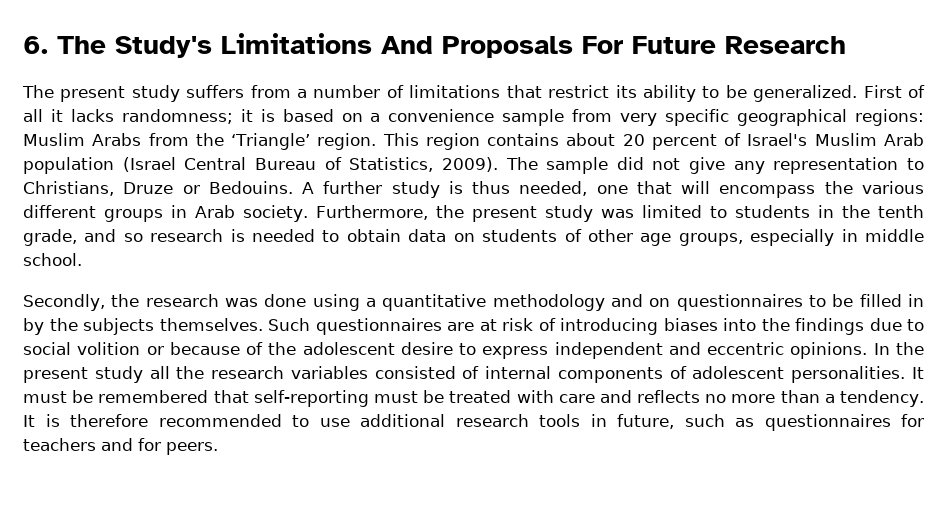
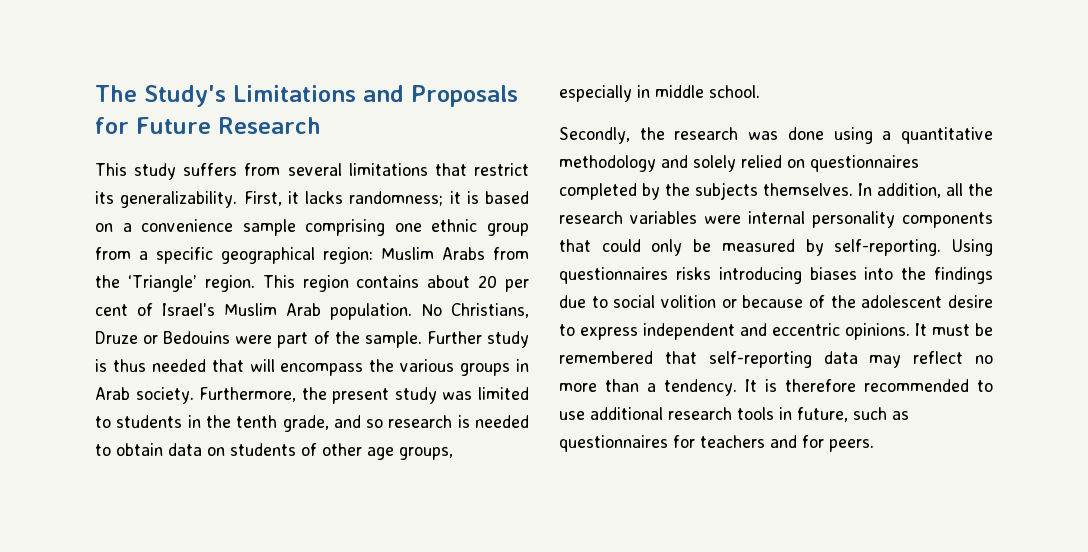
- 6. The Study's Limitations And Proposals For Future Research
+ The Study's Limitations and Proposals for Future Research
- The present study suffers from a number of limitations that restrict its ability to be generalized. First of all it lacks randomness; it is based on a convenience sample from very specific geographical regions: Muslim Arabs from the ‘Triangle’ region.
+ This study suffers from several limitations that restrict its generalizability. First, it lacks randomness; it is based on a convenience sample comprising one ethnic group from a specific geographical region: Muslim Arabs from the ‘Triangle’ region.
- This region contains about 20 percent of Israel's Muslim Arab population (Israel Central Bureau of Statistics, 2009). The sample did not give any representation to Christians, Druze or Bedouins. A further study is thus needed, one that will encompass the various different groups in Arab society.
+ This region contains about 20 per cent of Israel's Muslim Arab population. No Christians, Druze or Bedouins were part of the sample. Further study is thus needed that will encompass the various groups in Arab society.
- Secondly, the research was done using a quantitative methodology and on questionnaires to be filled in by the subjects themselves. Such questionnaires are at risk of introducing biases into the findings due to social volition or because of the adolescent desire to express independent and eccentric opinions.
+ Secondly, the research was done using a quantitative methodology and solely relied on questionnaires completed by the subjects themselves. In addition, all the research variables were internal personality components that could only be measured by self-reporting. Using questionnaires risks introducing biases into the findings due to social volition or because of the adolescent desire to express independent and eccentric opinions.
- In the present study all the research variables consisted of internal components of adolescent personalities.
- It must be remembered that self-reporting must be treated with care and reflects no more than a tendency.
+ It must be remembered that self-reporting data may reflect no more than a tendency.

